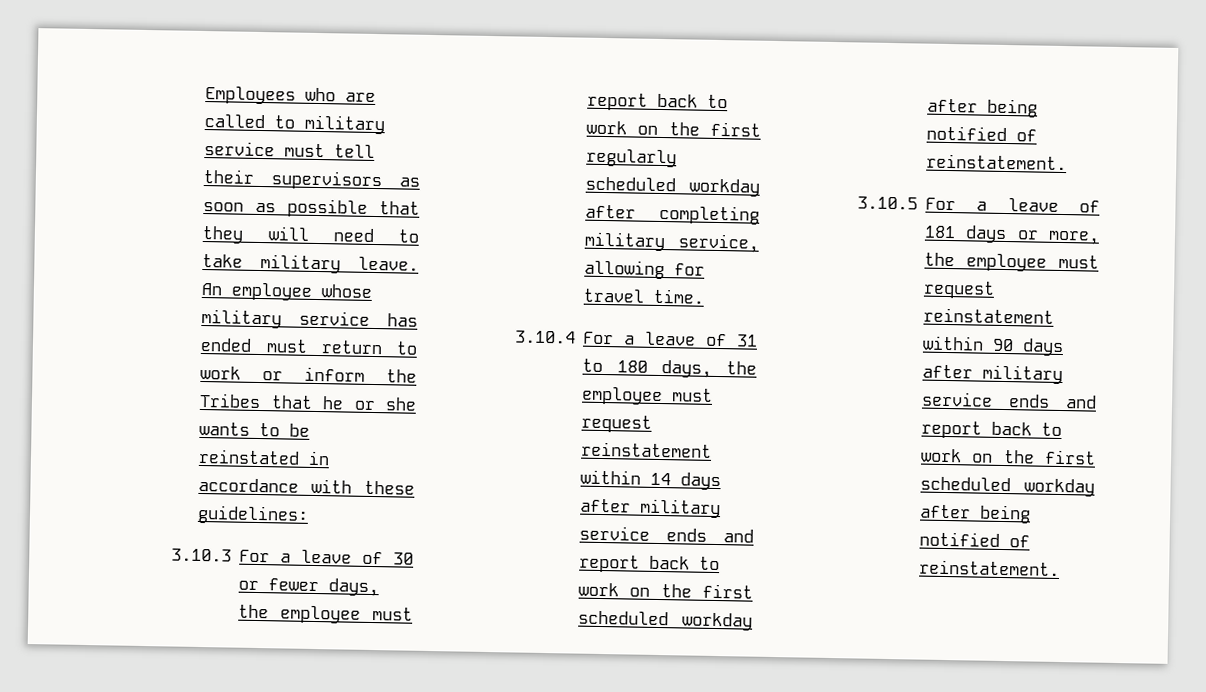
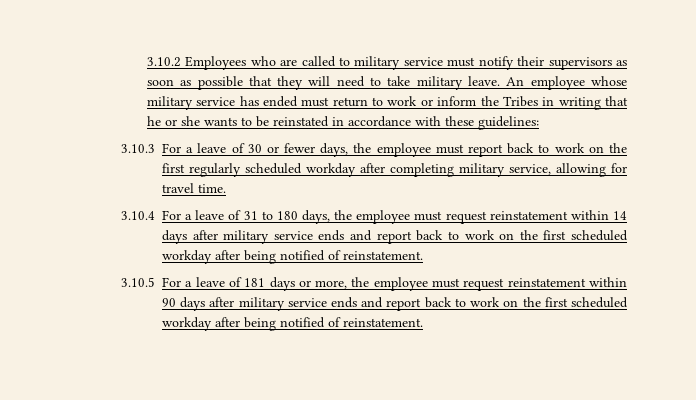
- Employees who are called to military service must tell their supervisors as soon as possible that they will need to take military leave.
+ 3.10.2 Employees who are called to military service must notify their supervisors as soon as possible that they will need to take military leave.
- An employee whose military service has ended must return to work or inform the Tribes that he or she wants to be reinstated in accordance with these guidelines:
+ An employee whose military service has ended must return to work or inform the Tribes in writing that he or she wants to be reinstated in accordance with these guidelines:

